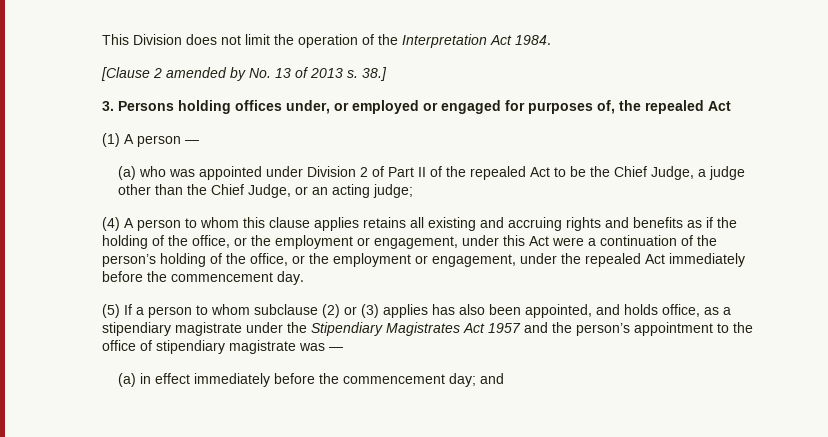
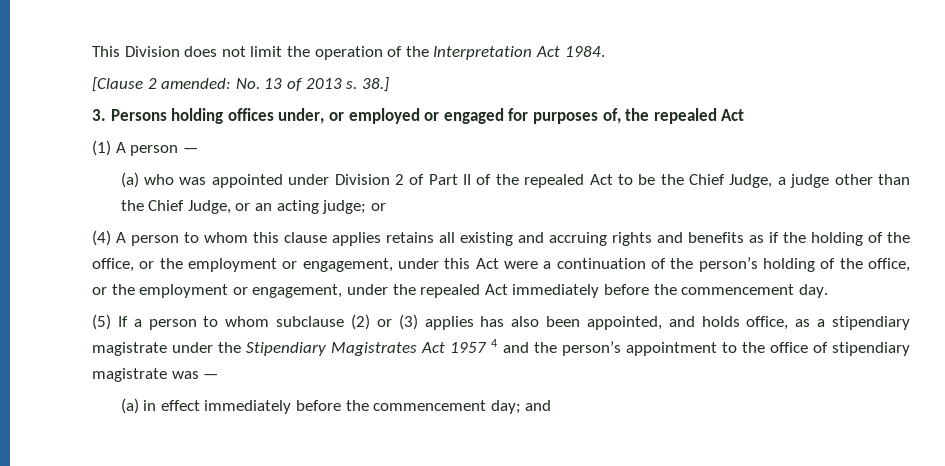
- [Clause 2 amended by No. 13 of 2013 s.
+ [Clause 2 amended: No. 13 of 2013 s.
- (a) who was appointed under Division 2 of Part II of the repealed Act to be the Chief Judge, a judge other than the Chief Judge, or an acting judge;
+ (a) who was appointed under Division 2 of Part II of the repealed Act to be the Chief Judge, a judge other than the Chief Judge, or an acting judge; or
- (5) If a person to whom subclause (2) or (3) applies has also been appointed, and holds office, as a stipendiary magistrate under the Stipendiary Magistrates Act 1957 and the person’s appointment to the office of stipendiary magistrate was —
+ (5) If a person to whom subclause (2) or (3) applies has also been appointed, and holds office, as a stipendiary magistrate under the Stipendiary Magistrates Act 1957 4 and the person’s appointment to the office of stipendiary magistrate was —

